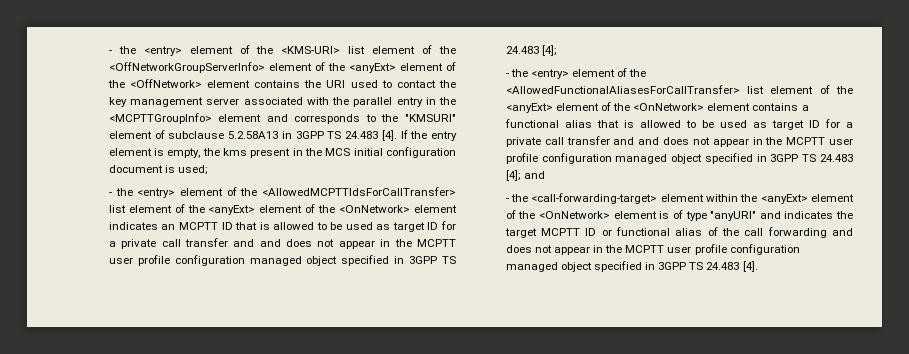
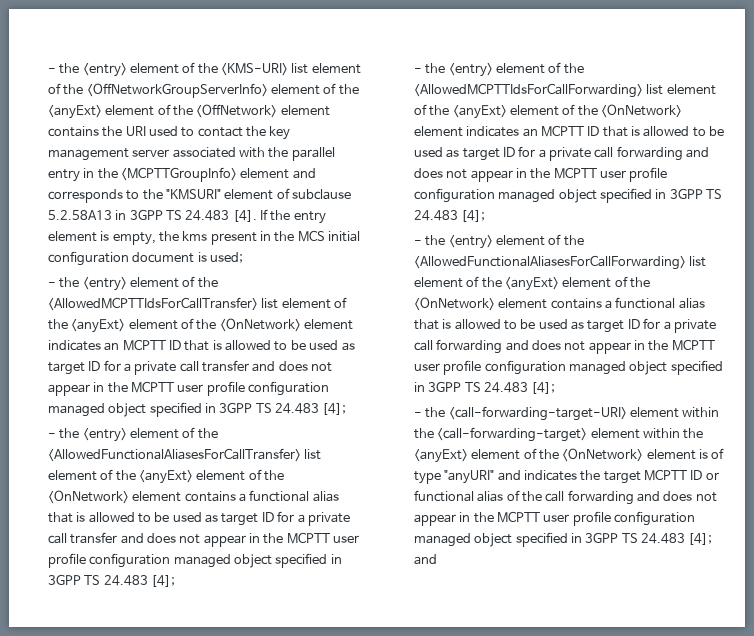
- - the <entry> element of the <AllowedMCPTTIdsForCallTransfer> list element of the <anyExt> element of the <OnNetwork> element indicates an MCPTT ID that is allowed to be used as target ID for a private call transfer and and does not appear in the MCPTT user profile configuration managed object specified in 3GPP TS 24.483 [4];
+ - the <entry> element of the <AllowedMCPTTIdsForCallTransfer> list element of the <anyExt> element of the <OnNetwork> element indicates an MCPTT ID that is allowed to be used as target ID for a private call transfer and does not appear in the MCPTT user profile configuration managed object specified in 3GPP TS 24.483 [4];
- - the <entry> element of the <AllowedFunctionalAliasesForCallTransfer> list element of the <anyExt> element of the <OnNetwork> element contains a functional alias that is allowed to be used as target ID for a private call transfer and and does not appear in the MCPTT user profile configuration managed object specified in 3GPP TS 24.483 [4]; and
- - the <call-forwarding-target> element within the <anyExt> element of the <OnNetwork> element is of type "anyURI" and indicates the target MCPTT ID or functional alias of the call forwarding and does not appear in the MCPTT user profile configuration managed object specified in 3GPP TS 24.483 [4].
+ - the <entry> element of the <AllowedFunctionalAliasesForCallTransfer> list element of the <anyExt> element of the <OnNetwork> element contains a functional alias that is allowed to be used as target ID for a private call transfer and does not appear in the MCPTT user profile configuration managed object specified in 3GPP TS 24.483 [4];
+ - the <entry> element of the <AllowedMCPTTIdsForCallForwarding> list element of the <anyExt> element of the <OnNetwork> element indicates an MCPTT ID that is allowed to be used as target ID for a private call forwarding and does not appear in the MCPTT user profile configuration managed object specified in 3GPP TS 24.483 [4];
+ - the <entry> element of the <AllowedFunctionalAliasesForCallForwarding> list element of the <anyExt> element of the <OnNetwork> element contains a functional alias that is allowed to be used as target ID for a private call forwarding and does not appear in the MCPTT user profile configuration managed object specified in 3GPP TS 24.483 [4];
+ - the <call-forwarding-target-URI> element within the <call-forwarding-target> element within the <anyExt> element of the <OnNetwork> element is of type "anyURI" and indicates the target MCPTT ID or functional alias of the call forwarding and does not appear in the MCPTT user profile configuration managed object specified in 3GPP TS 24.483 [4]; and

